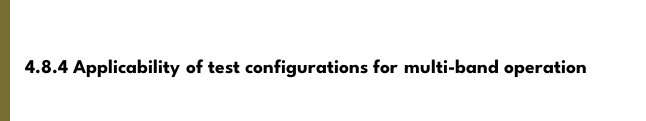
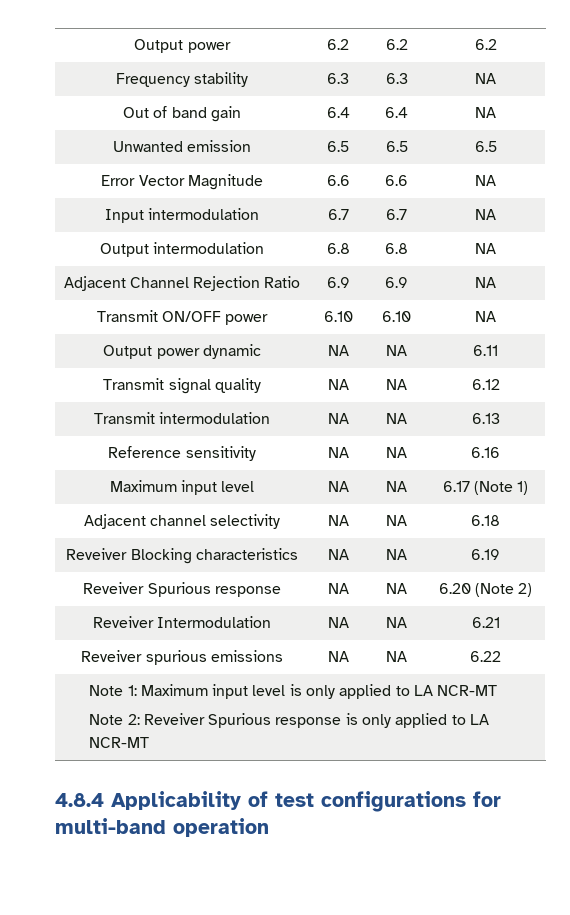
+ Output power | 6.2 | 6.2 | 6.2
+ Frequency stability | 6.3 | 6.3 | NA
+ Out of band gain | 6.4 | 6.4 | NA
+ Unwanted emission | 6.5 | 6.5 | 6.5
+ Error Vector Magnitude | 6.6 | 6.6 | NA
+ Input intermodulation | 6.7 | 6.7 | NA
+ Output intermodulation | 6.8 | 6.8 | NA
+ Adjacent Channel Rejection Ratio | 6.9 | 6.9 | NA
+ Transmit ON/OFF power | 6.10 | 6.10 | NA
+ Output power dynamic | NA | NA | 6.11
+ Transmit signal quality | NA | NA | 6.12
+ Transmit intermodulation | NA | NA | 6.13
+ Reference sensitivity | NA | NA | 6.16
+ Maximum input level | NA | NA | 6.17 (Note 1)
+ Adjacent channel selectivity | NA | NA | 6.18
+ Reveiver Blocking characteristics | NA | NA | 6.19
+ Reveiver Spurious response | NA | NA | 6.20 (Note 2)
+ Reveiver Intermodulation | NA | NA | 6.21
+ Reveiver spurious emissions | NA | NA | 6.22
+ Note 1: Maximum input level is only applied to LA NCR-MT
+ Note 2: Reveiver Spurious response is only applied to LA NCR-MT

